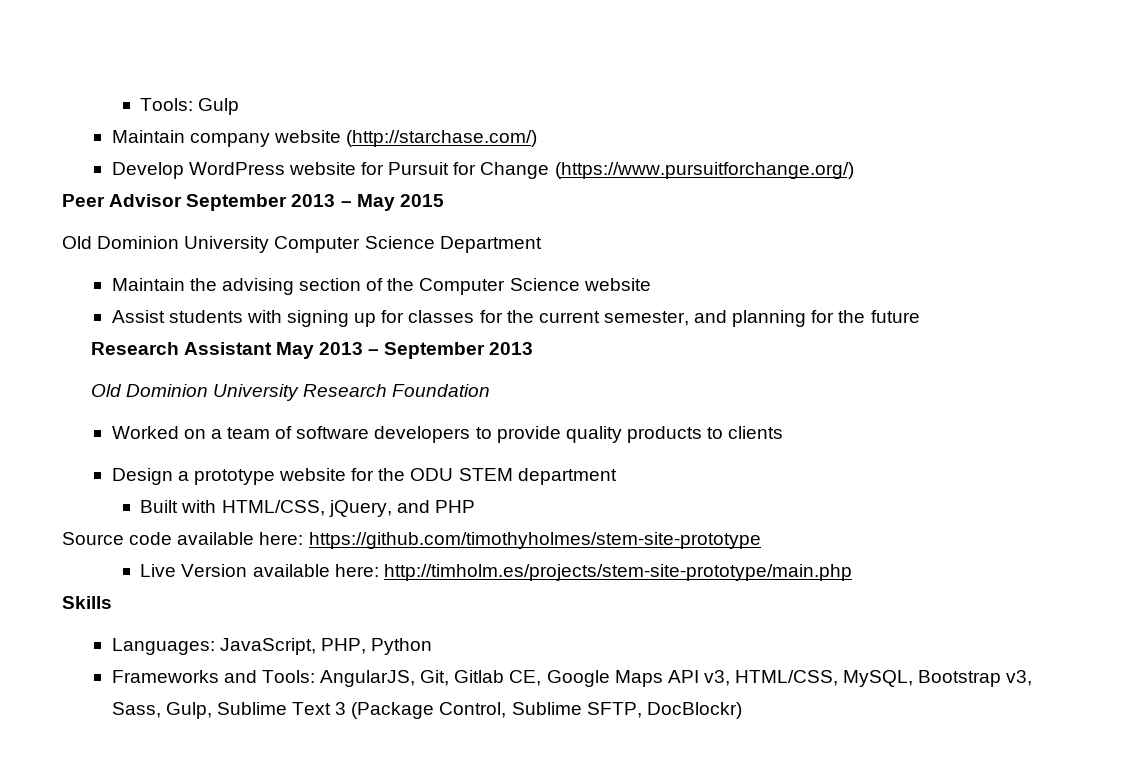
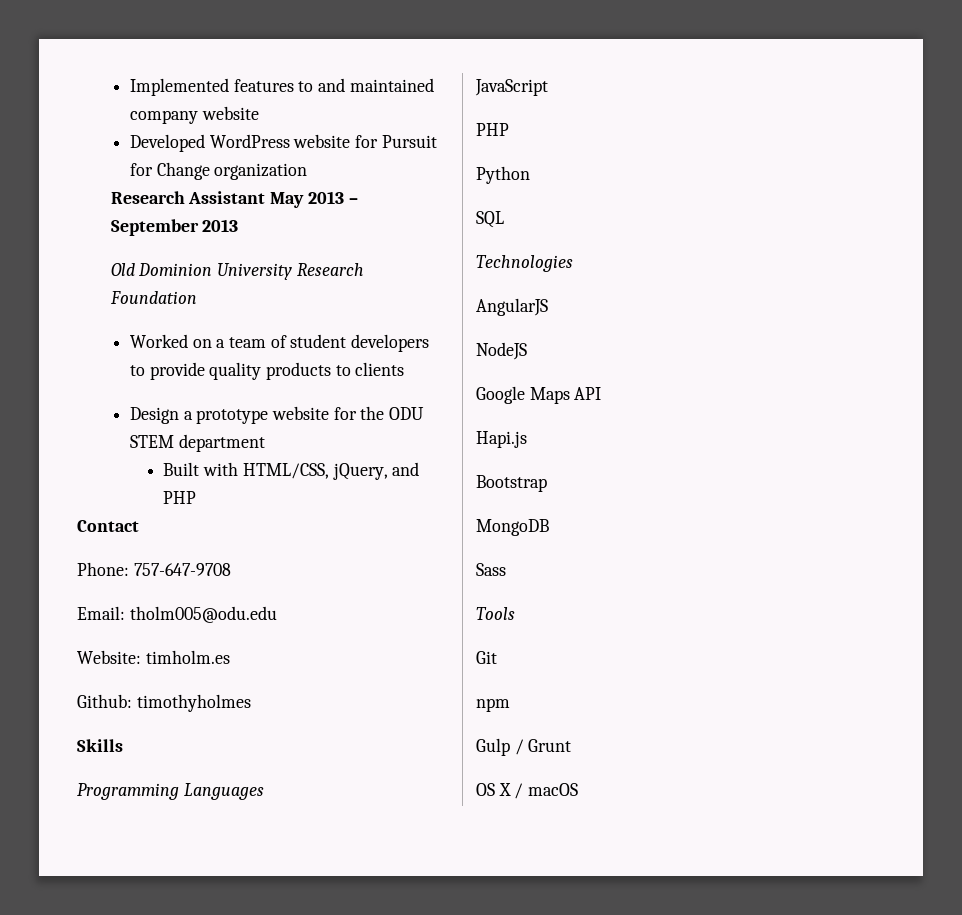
- Tools: Gulp
- Maintain company website (http://starchase.com/)
- Develop WordPress website for Pursuit for Change (https://www.pursuitforchange.org/)
- Peer Advisor September 2013 – May 2015
- Old Dominion University Computer Science Department
- Maintain the advising section of the Computer Science website
- Assist students with signing up for classes for the current semester, and planning for the future
+ Implemented features to and maintained company website
+ Developed WordPress website for Pursuit for Change organization
- Worked on a team of software developers to provide quality products to clients
+ Worked on a team of student developers to provide quality products to clients
- Source code available here: https://github.com/timothyholmes/stem-site-prototype
- Live Version available here: http://timholm.es/projects/stem-site-prototype/main.php
+ Contact
+ Phone: 757-647-9708
+ Email: tholm005@odu.edu
+ Website: timholm.es
+ Github: timothyholmes
  Skills
- Languages: JavaScript, PHP, Python
- Frameworks and Tools: AngularJS, Git, Gitlab CE, Google Maps API v3, HTML/CSS, MySQL, Bootstrap v3, Sass, Gulp, Sublime Text 3 (Package Control, Sublime SFTP, DocBlockr)
+ Programming Languages
+ JavaScript
+ PHP
+ Python
+ SQL
+ Technologies
+ AngularJS
+ NodeJS
+ Google Maps API
+ Hapi.js
+ Bootstrap
+ MongoDB
+ Sass
+ Tools
+ Git
+ npm
+ Gulp / Grunt
+ OS X / macOS

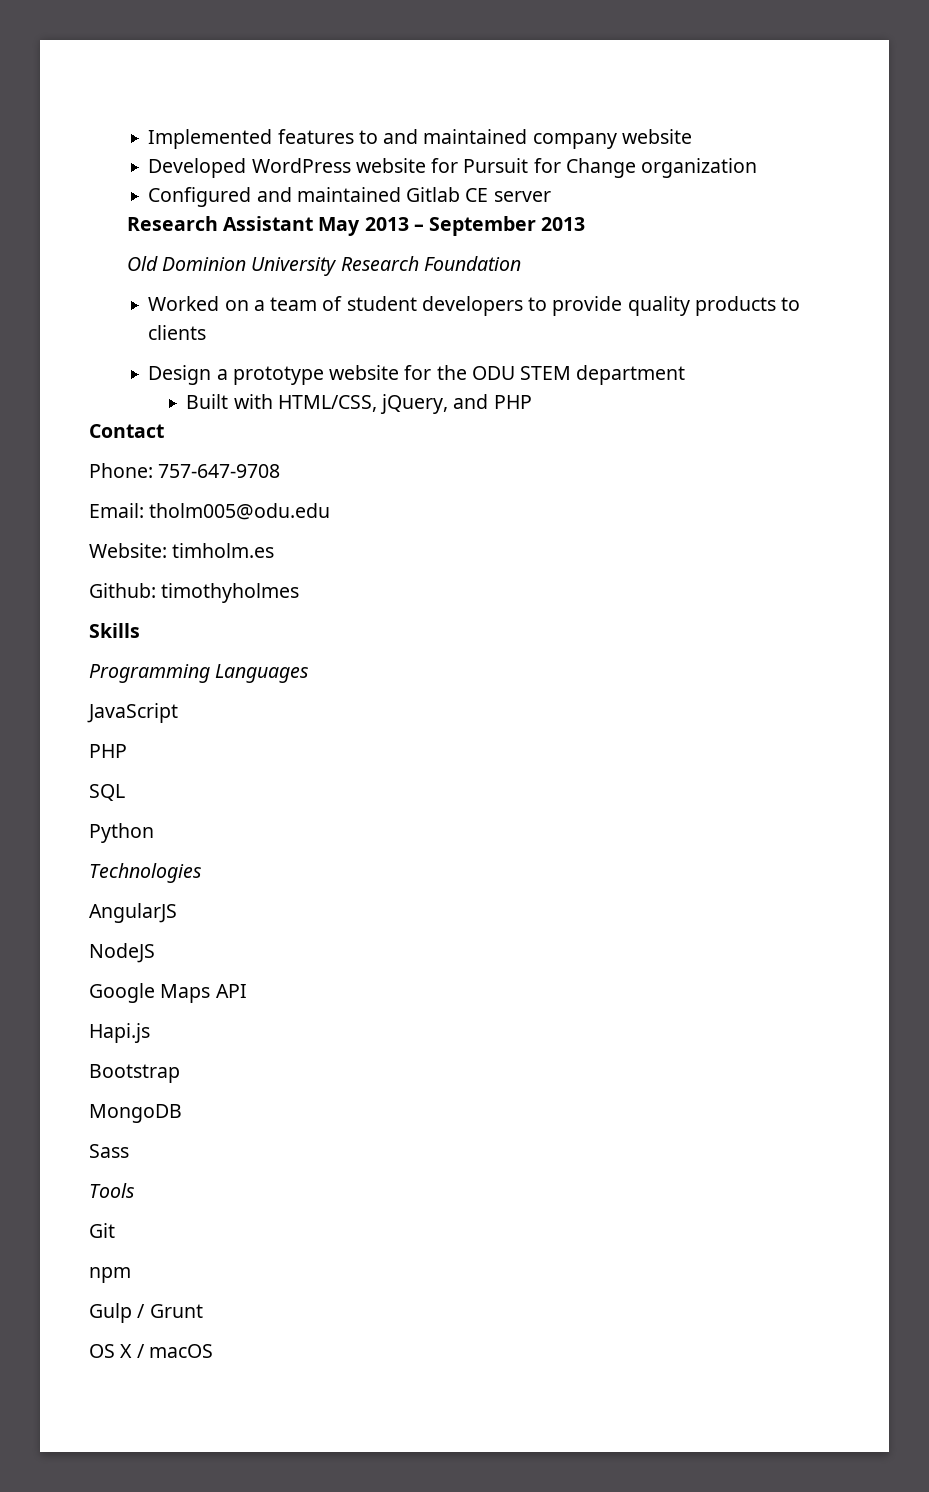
+ Configured and maintained Gitlab CE server
+ SQL
- SQL

